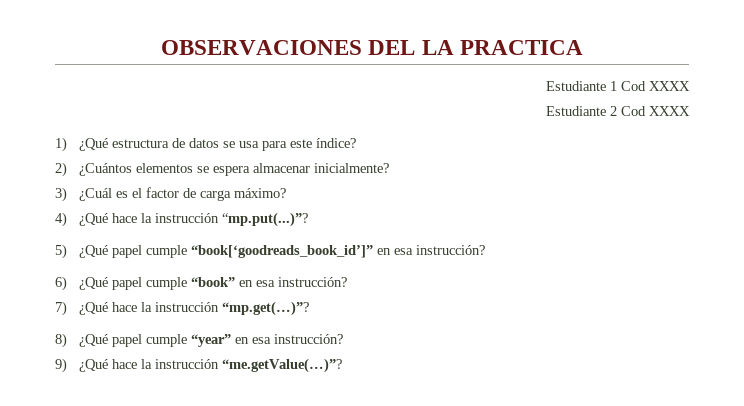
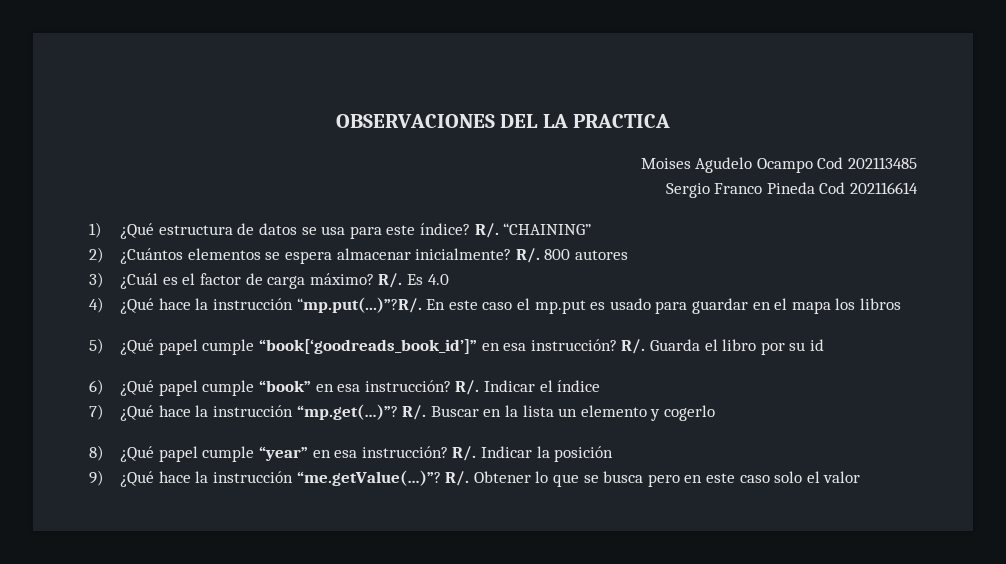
- Estudiante 1 Cod XXXX
- Estudiante 2 Cod XXXX
+ Moises Agudelo Ocampo Cod 202113485
+ Sergio Franco Pineda Cod 202116614
+ R/. “CHAINING”
+ R/. 800 autores
+ R/. Es 4.0
- 4) ¿Qué hace la instrucción “mp.put(...)”?
+ 4) ¿Qué hace la instrucción “mp.put(...)”?R/. En este caso el mp.put es usado para guardar en el mapa los libros
+ R/. Guarda el libro por su id
+ R/. Indicar el índice
+ R/. Buscar en la lista un elemento y cogerlo
+ R/. Indicar la posición
+ R/. Obtener lo que se busca pero en este caso solo el valor

